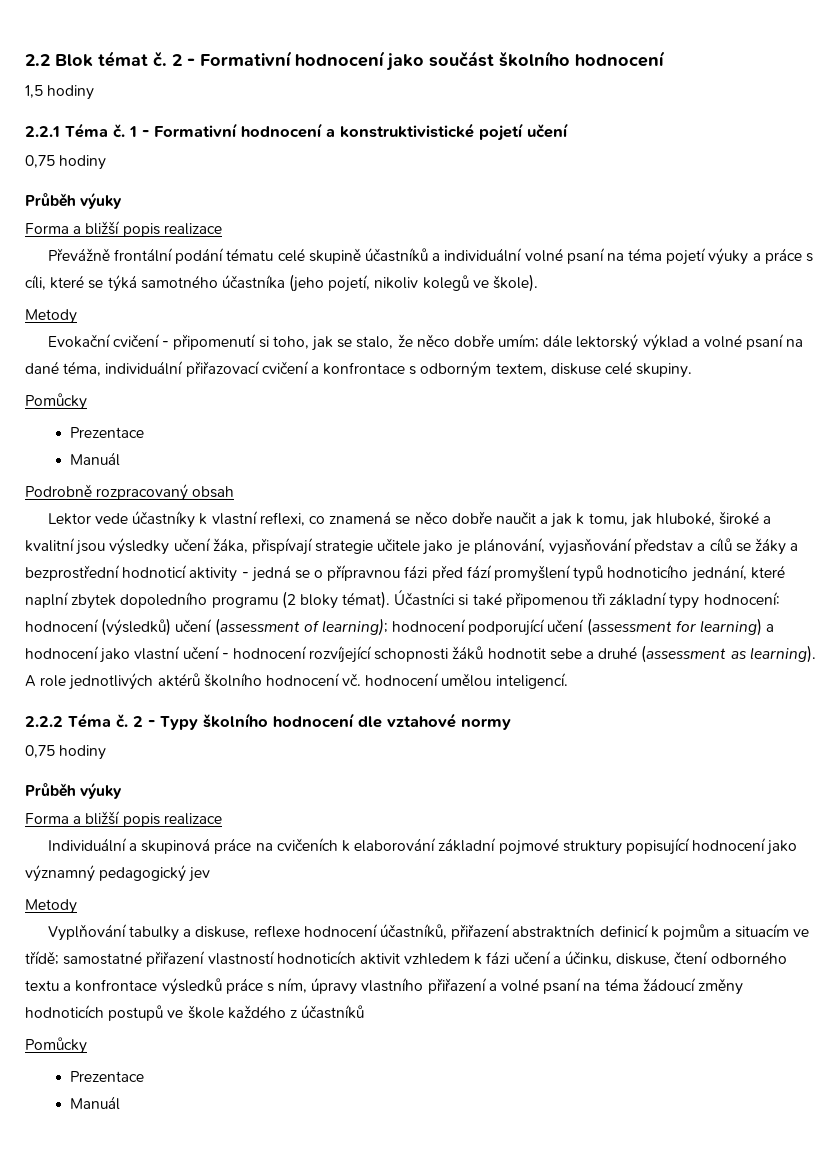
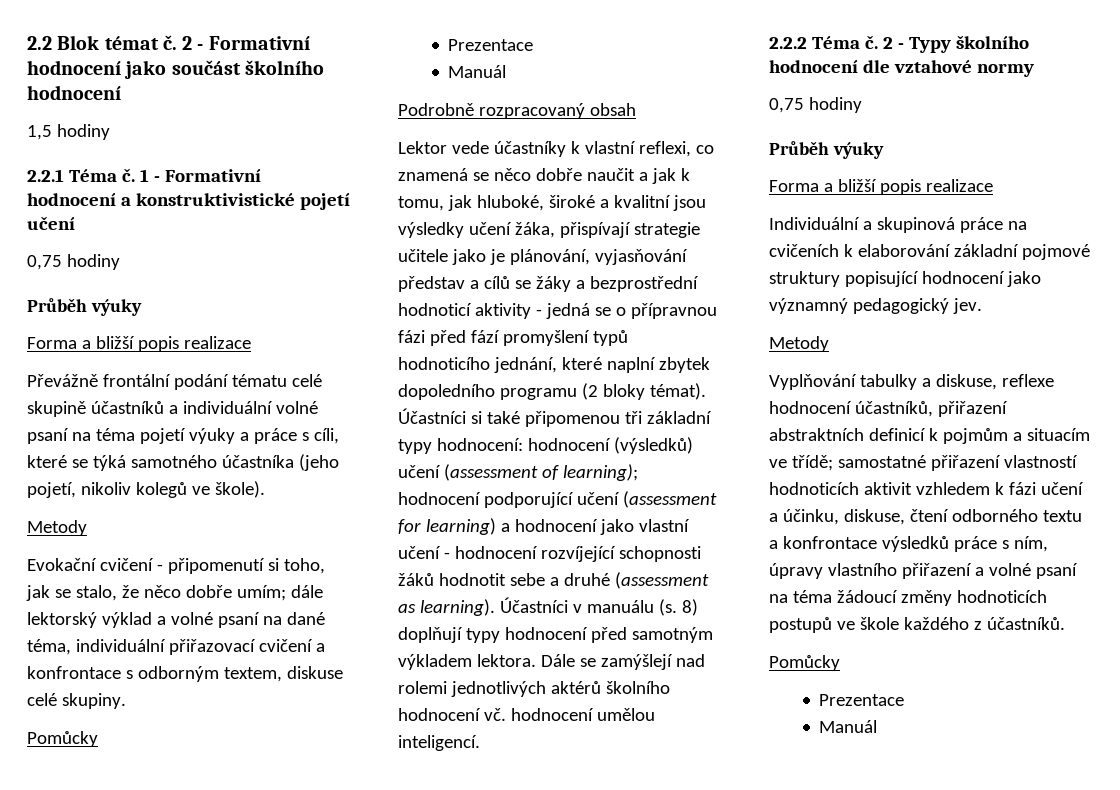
- A role jednotlivých aktérů školního hodnocení vč. hodnocení umělou inteligencí.
+ Účastníci v manuálu (s. 8) doplňují typy hodnocení před samotným výkladem lektora. Dále se zamýšlejí nad rolemi jednotlivých aktérů školního hodnocení vč. hodnocení umělou inteligencí.
- Individuální a skupinová práce na cvičeních k elaborování základní pojmové struktury popisující hodnocení jako významný pedagogický jev
+ Individuální a skupinová práce na cvičeních k elaborování základní pojmové struktury popisující hodnocení jako významný pedagogický jev.
- Vyplňování tabulky a diskuse, reflexe hodnocení účastníků, přiřazení abstraktních definicí k pojmům a situacím ve třídě; samostatné přiřazení vlastností hodnoticích aktivit vzhledem k fázi učení a účinku, diskuse, čtení odborného textu a konfrontace výsledků práce s ním, úpravy vlastního přiřazení a volné psaní na téma žádoucí změny hodnoticích postupů ve škole každého z účastníků
+ Vyplňování tabulky a diskuse, reflexe hodnocení účastníků, přiřazení abstraktních definicí k pojmům a situacím ve třídě; samostatné přiřazení vlastností hodnoticích aktivit vzhledem k fázi učení a účinku, diskuse, čtení odborného textu a konfrontace výsledků práce s ním, úpravy vlastního přiřazení a volné psaní na téma žádoucí změny hodnoticích postupů ve škole každého z účastníků.

